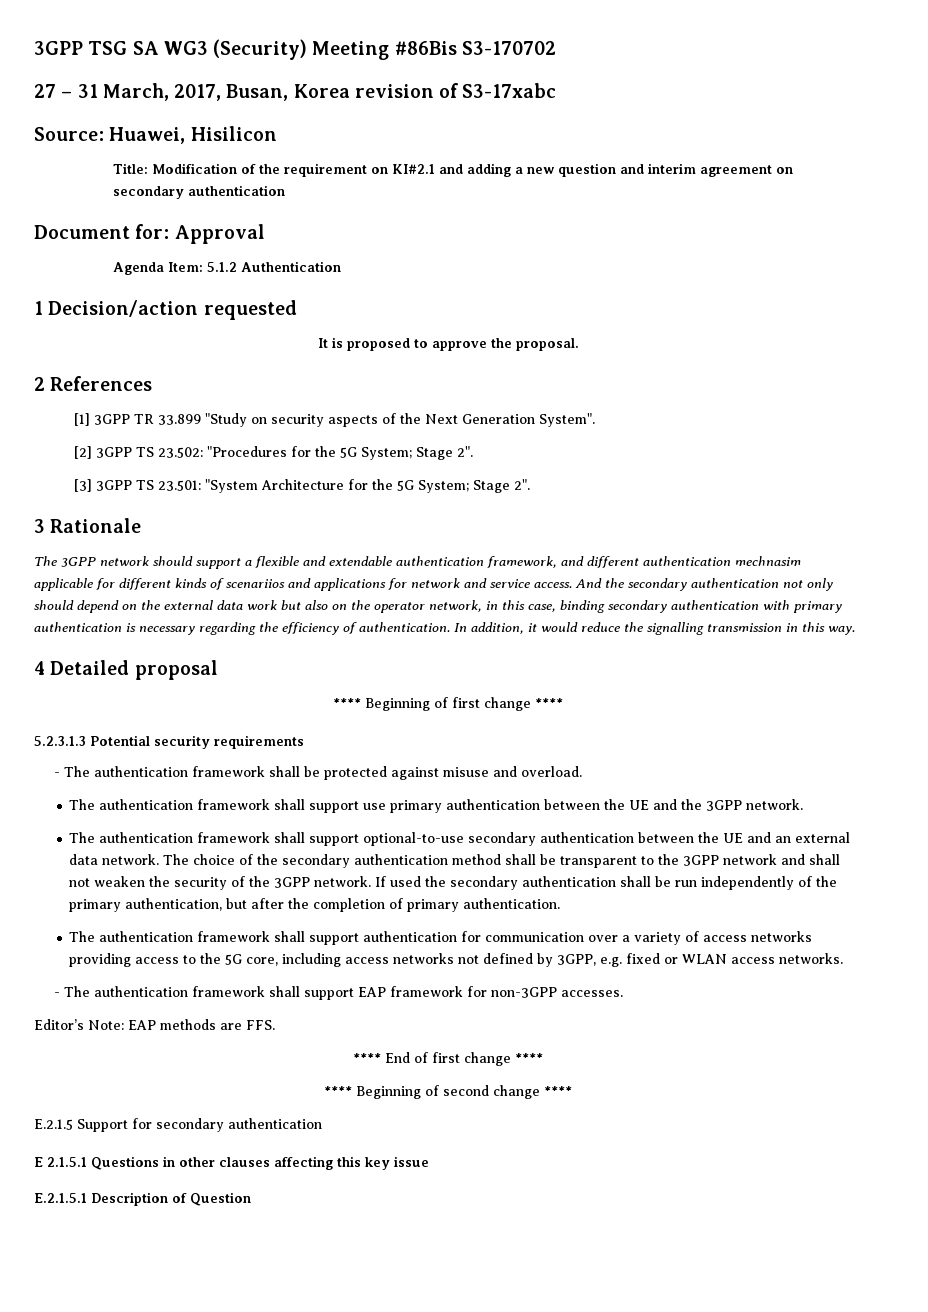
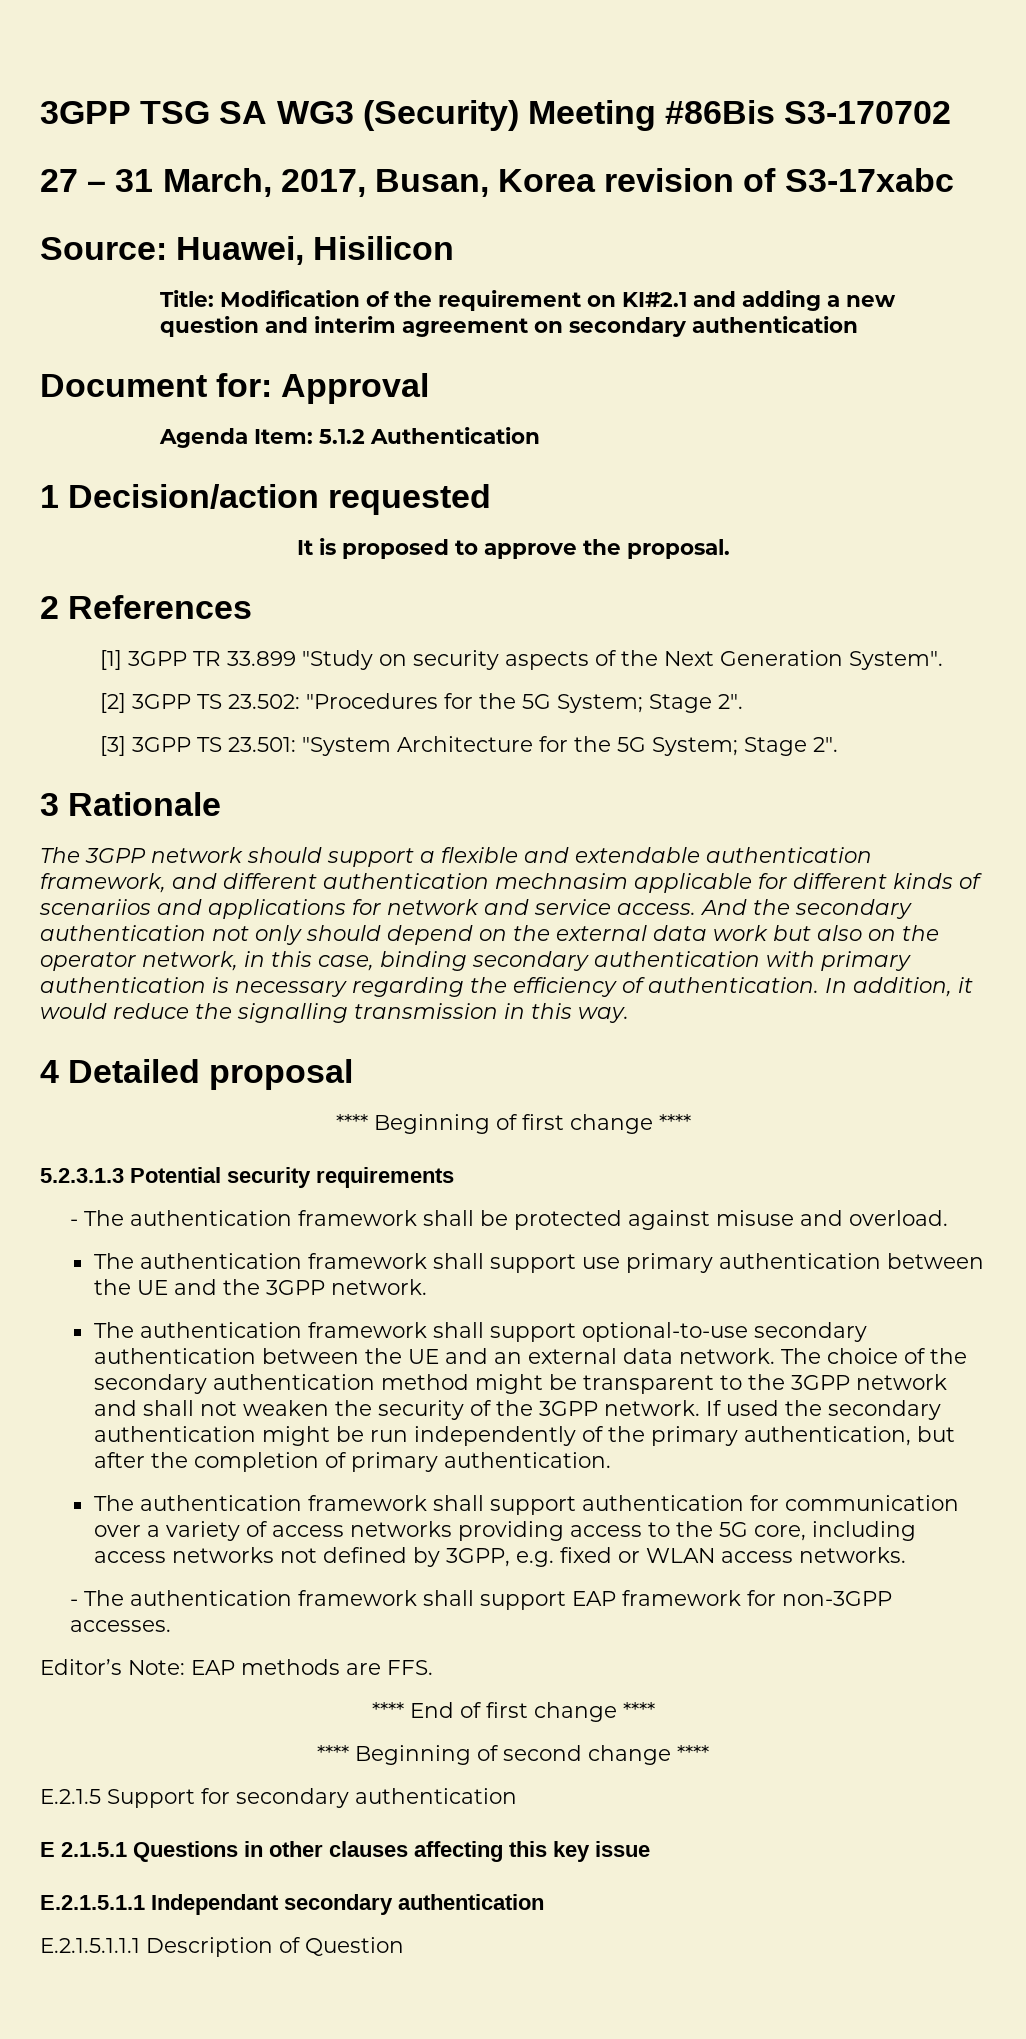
- The choice of the secondary authentication method shall be transparent to the 3GPP network and shall not weaken the security of the 3GPP network.
+ The choice of the secondary authentication method might be transparent to the 3GPP network and shall not weaken the security of the 3GPP network.
- If used the secondary authentication shall be run independently of the primary authentication, but after the completion of primary authentication.
+ If used the secondary authentication might be run independently of the primary authentication, but after the completion of primary authentication.
- E.2.1.5.1 Description of Question
+ E.2.1.5.1.1 Independant secondary authentication
+ E.2.1.5.1.1.1 Description of Question

